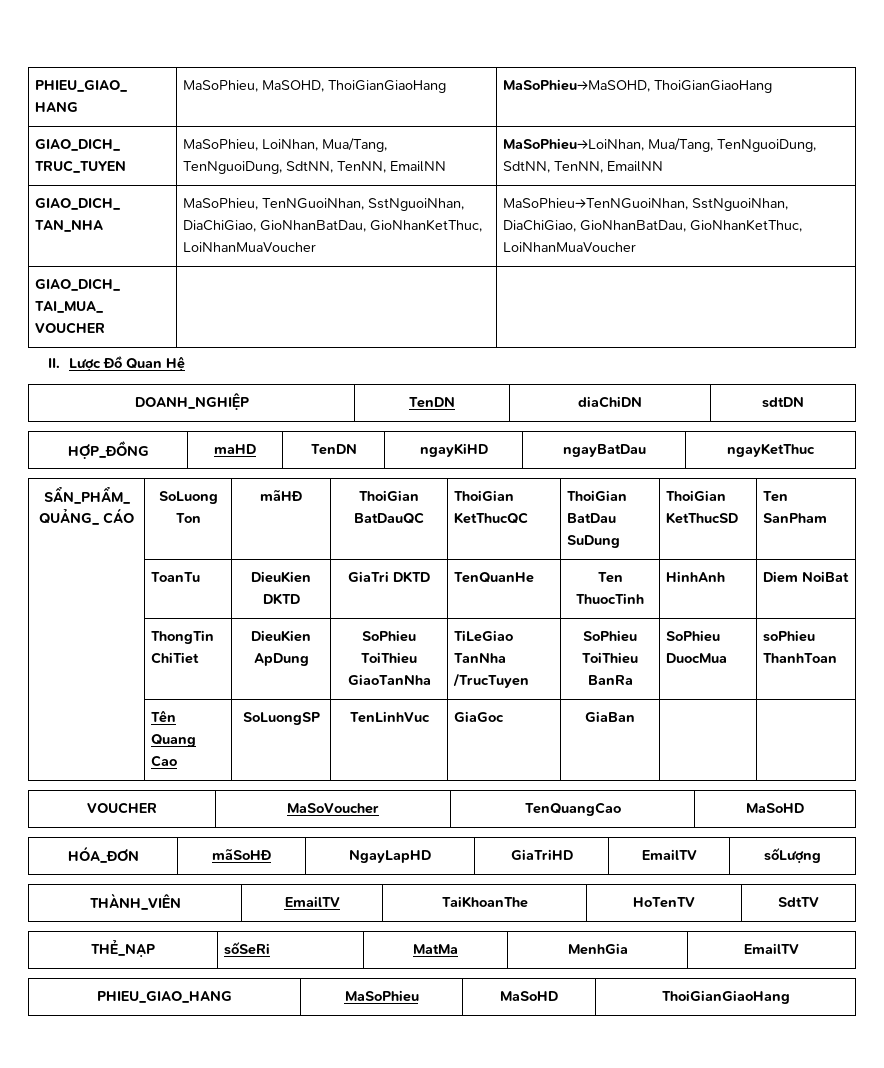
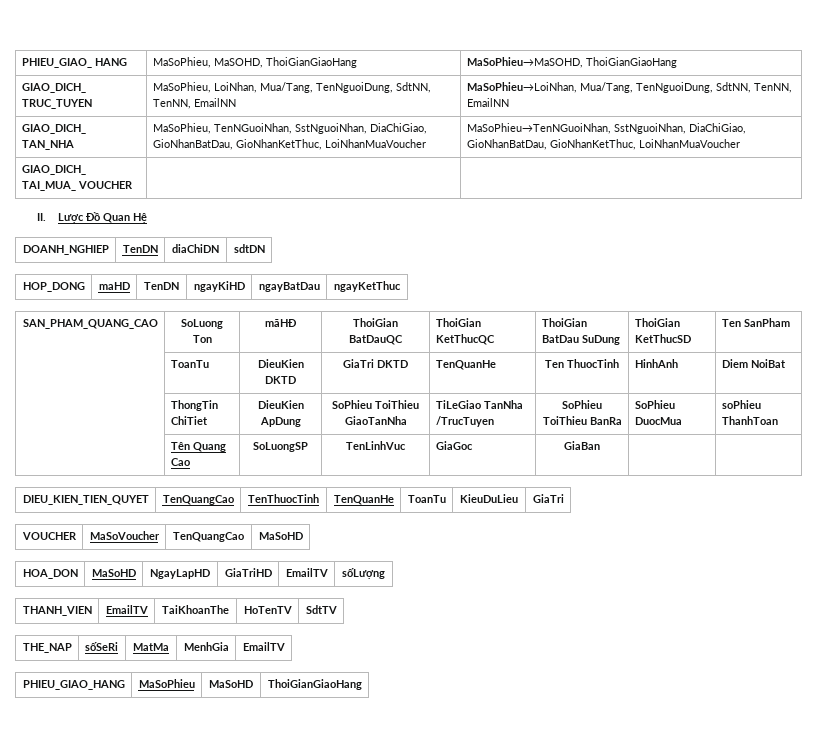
- DOANH_NGHIỆP | TenDN | diaChiDN | sdtDN
+ DOANH_NGHIEP | TenDN | diaChiDN | sdtDN
- HỢP_ĐỒNG | maHD | TenDN | ngayKiHD | ngayBatDau | ngayKetThuc
+ HOP_DONG | maHD | TenDN | ngayKiHD | ngayBatDau | ngayKetThuc
- SẨN_PHẨM_ QUẢNG_ CÁO | SoLuong Ton | mãHĐ | ThoiGian BatDauQC | ThoiGian KetThucQC | ThoiGian BatDau SuDung | ThoiGian KetThucSD | Ten SanPham
+ SAN_PHAM_QUANG_CAO | SoLuong Ton | mãHĐ | ThoiGian BatDauQC | ThoiGian KetThucQC | ThoiGian BatDau SuDung | ThoiGian KetThucSD | Ten SanPham
+ DIEU_KIEN_TIEN_QUYET | TenQuangCao | TenThuocTinh | TenQuanHe | ToanTu | KieuDuLieu | GiaTri
- HÓA_ĐƠN | mãSoHĐ | NgayLapHD | GiaTriHD | EmailTV | sốLượng
+ HOA_DON | MaSoHD | NgayLapHD | GiaTriHD | EmailTV | sốLượng
- THÀNH_VIÊN | EmailTV | TaiKhoanThe | HoTenTV | SdtTV
+ THANH_VIEN | EmailTV | TaiKhoanThe | HoTenTV | SdtTV
- THẺ_NẠP | sốSeRi | MatMa | MenhGia | EmailTV
+ THE_NAP | sốSeRi | MatMa | MenhGia | EmailTV

